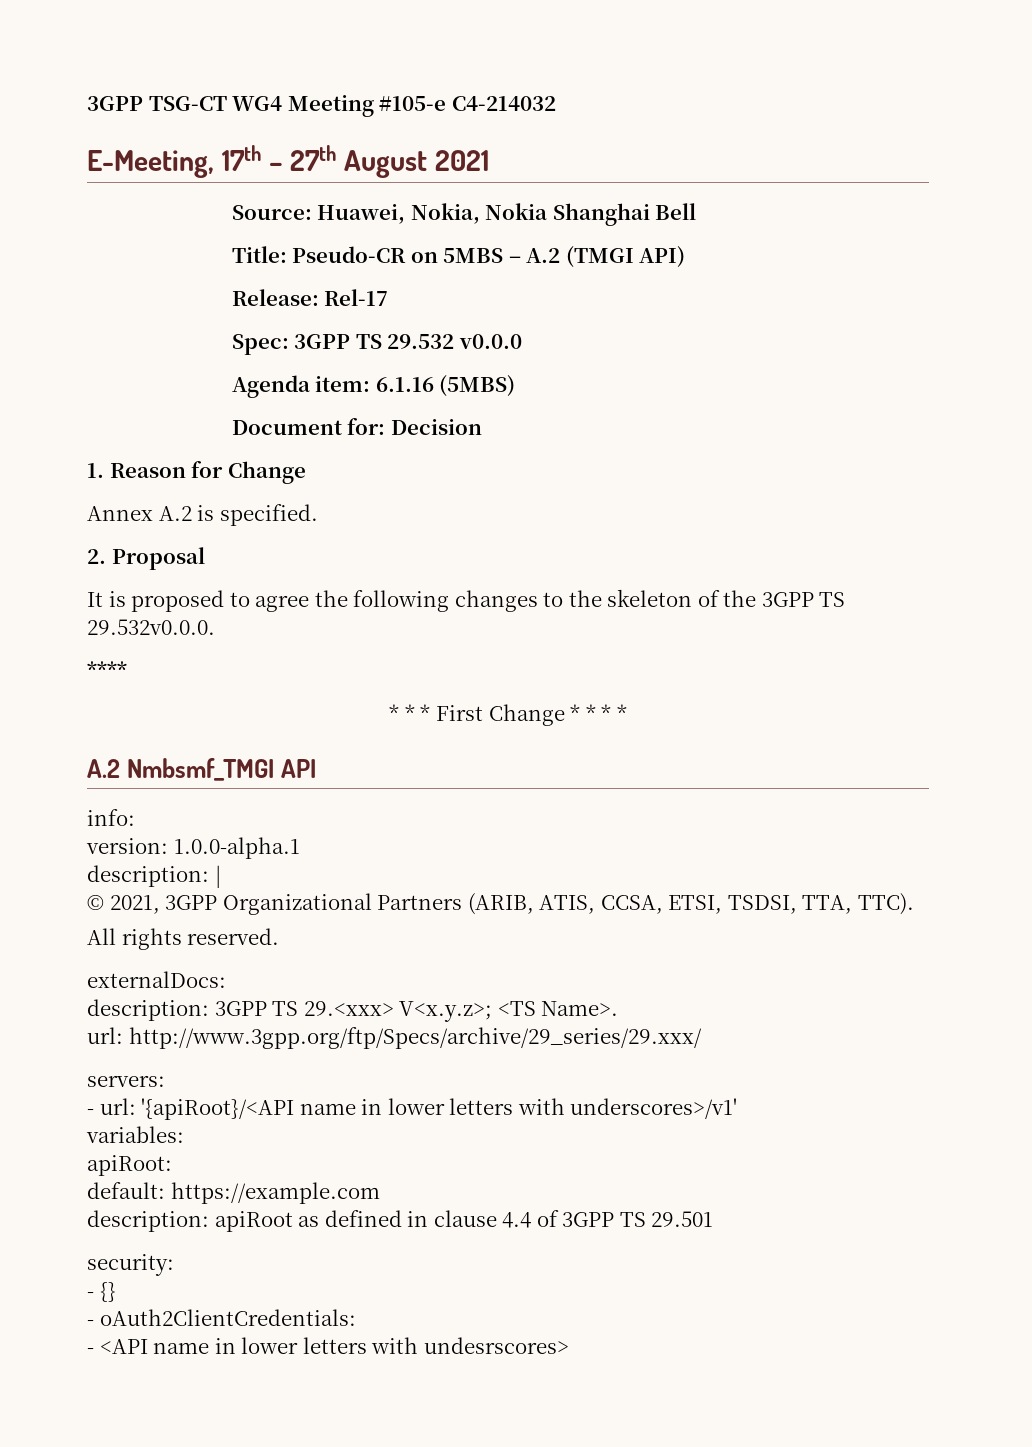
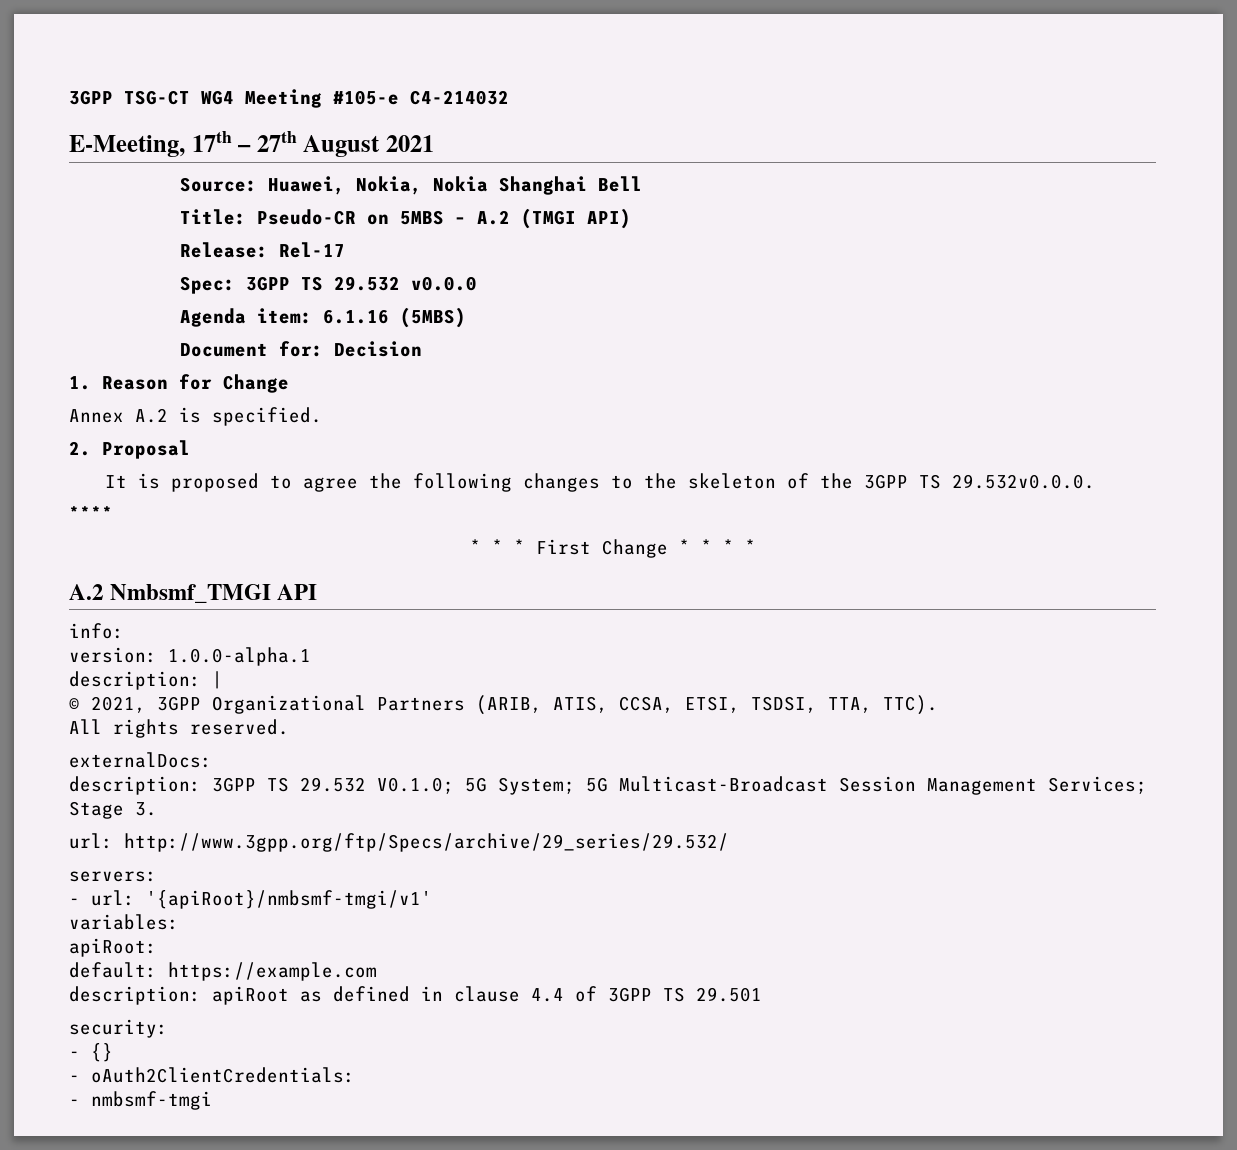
- description: 3GPP TS 29.<xxx> V<x.y.z>; <TS Name>.
- url: http://www.3gpp.org/ftp/Specs/archive/29_series/29.xxx/
+ description: 3GPP TS 29.532 V0.1.0; 5G System; 5G Multicast-Broadcast Session Management Services; Stage 3.
+ url: http://www.3gpp.org/ftp/Specs/archive/29_series/29.532/
- - url: '{apiRoot}/<API name in lower letters with underscores>/v1'
+ - url: '{apiRoot}/nmbsmf-tmgi/v1'
- - <API name in lower letters with undesrscores>
+ - nmbsmf-tmgi

